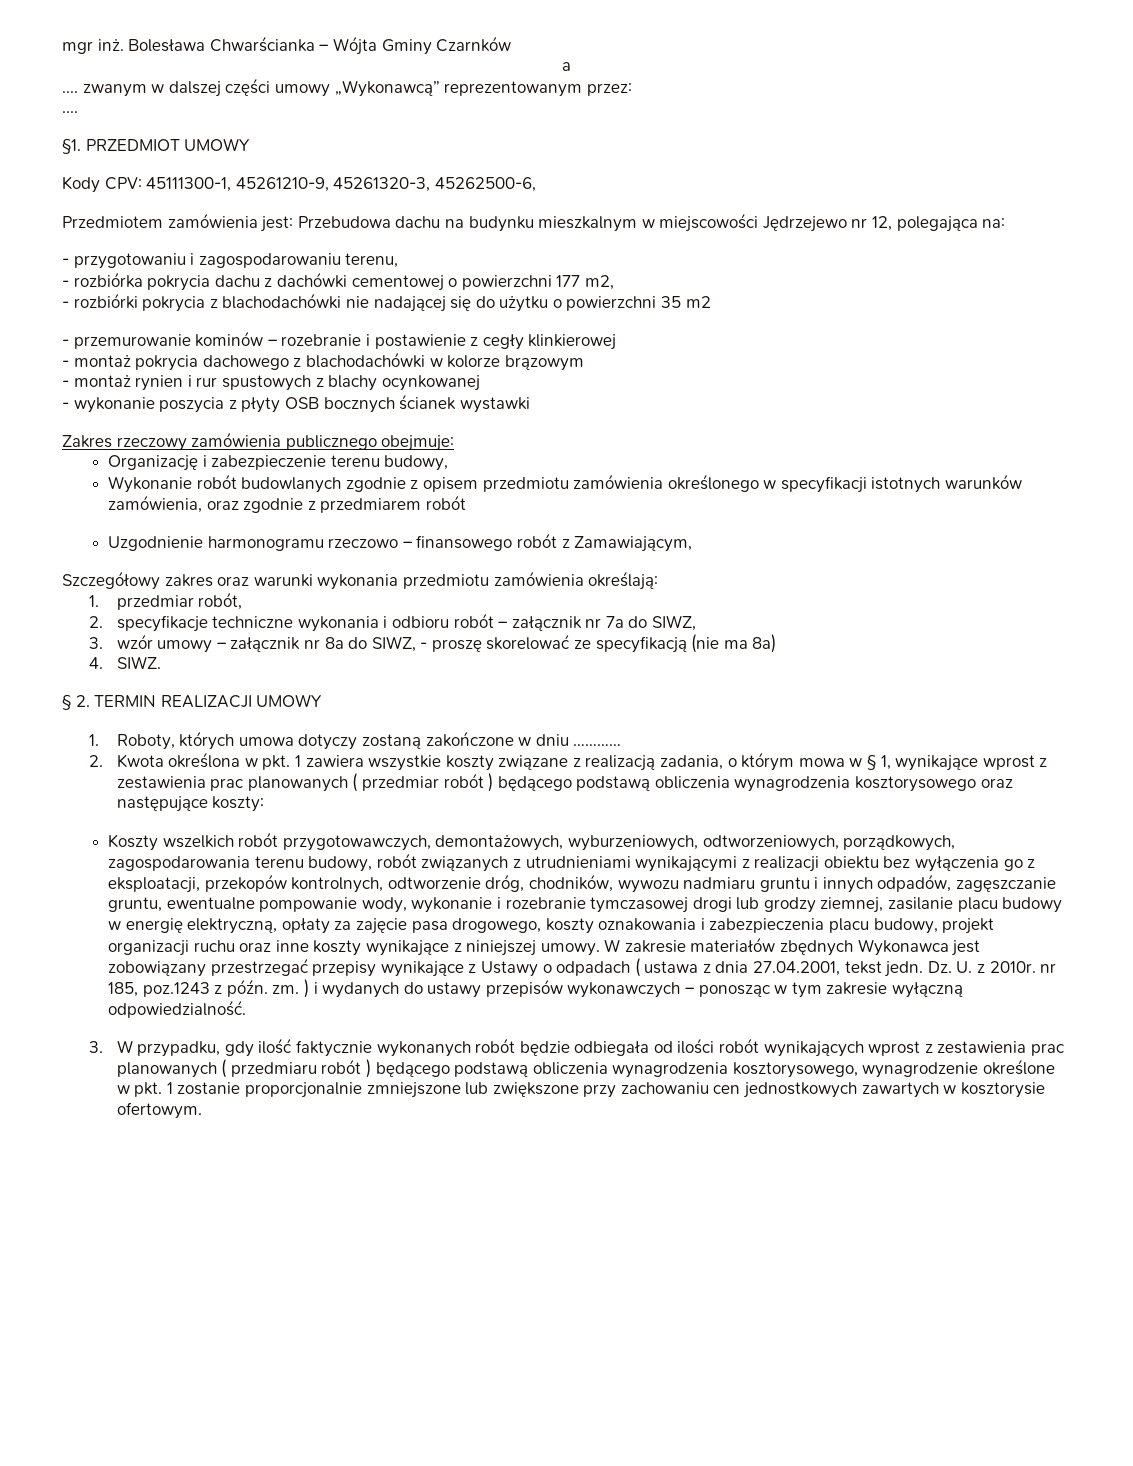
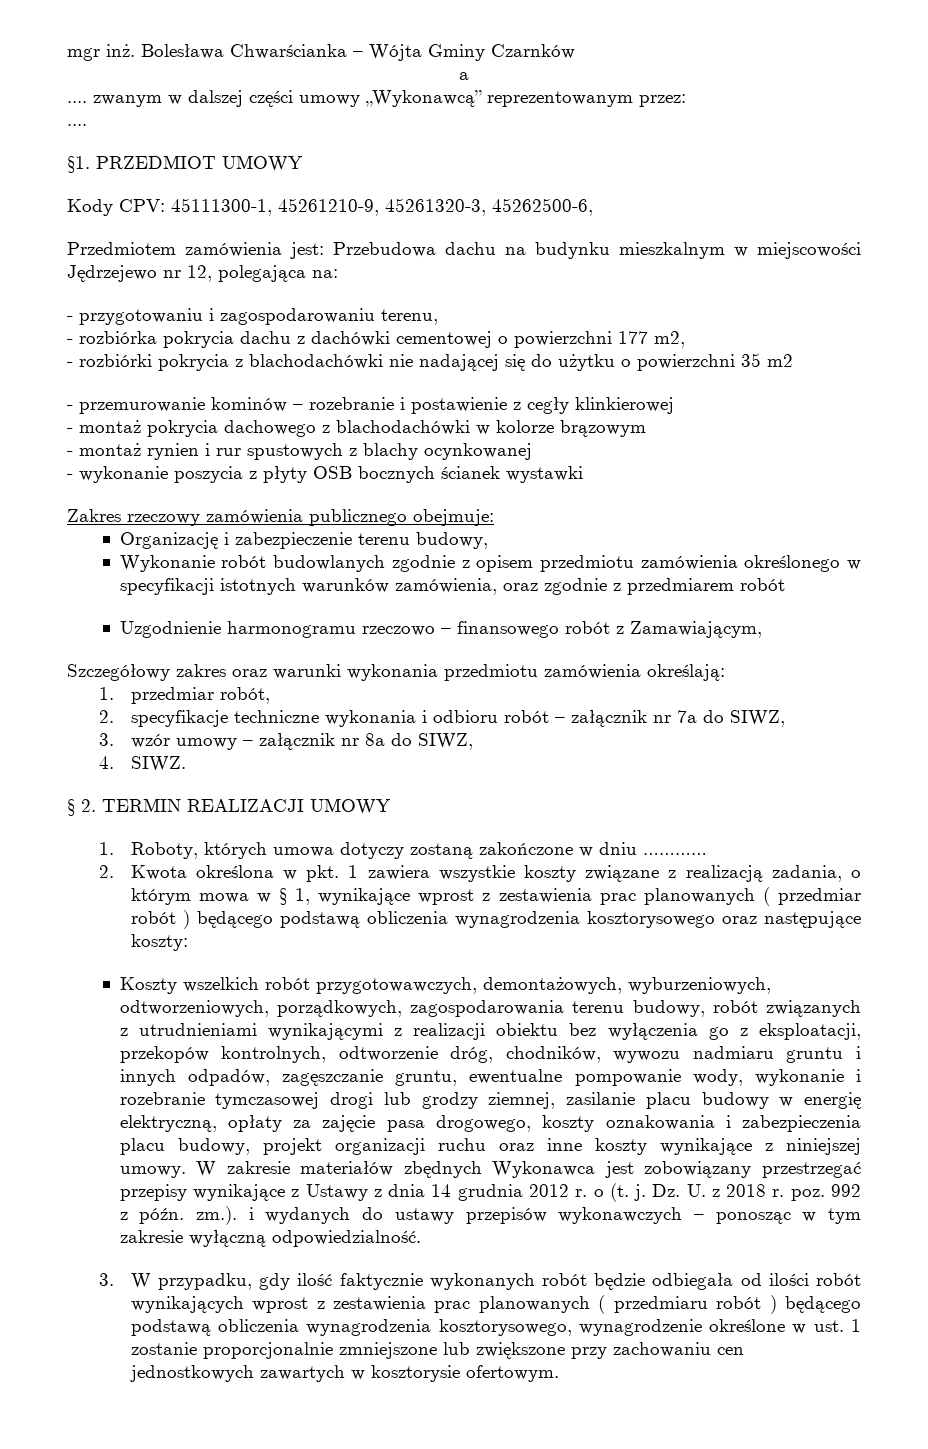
- 3. wzór umowy – załącznik nr 8a do SIWZ, - proszę skorelować ze specyfikacją (nie ma 8a)
+ 3. wzór umowy – załącznik nr 8a do SIWZ,
- W zakresie materiałów zbędnych Wykonawca jest zobowiązany przestrzegać przepisy wynikające z Ustawy o odpadach ( ustawa z dnia 27.04.2001, tekst jedn. Dz. U. z 2010r. nr 185, poz.1243 z późn. zm. ) i wydanych do ustawy przepisów wykonawczych – ponosząc w tym zakresie wyłączną odpowiedzialność.
+ W zakresie materiałów zbędnych Wykonawca jest zobowiązany przestrzegać przepisy wynikające z Ustawy z dnia 14 grudnia 2012 r. o (t. j. Dz. U. z 2018 r. poz. 992 z późn. zm.). i wydanych do ustawy przepisów wykonawczych – ponosząc w tym zakresie wyłączną odpowiedzialność.
- 3. W przypadku, gdy ilość faktycznie wykonanych robót będzie odbiegała od ilości robót wynikających wprost z zestawienia prac planowanych ( przedmiaru robót ) będącego podstawą obliczenia wynagrodzenia kosztorysowego, wynagrodzenie określone w pkt. 1 zostanie proporcjonalnie zmniejszone lub zwiększone przy zachowaniu cen jednostkowych zawartych w kosztorysie ofertowym.
+ 3. W przypadku, gdy ilość faktycznie wykonanych robót będzie odbiegała od ilości robót wynikających wprost z zestawienia prac planowanych ( przedmiaru robót ) będącego podstawą obliczenia wynagrodzenia kosztorysowego, wynagrodzenie określone w ust. 1 zostanie proporcjonalnie zmniejszone lub zwiększone przy zachowaniu cen jednostkowych zawartych w kosztorysie ofertowym.

